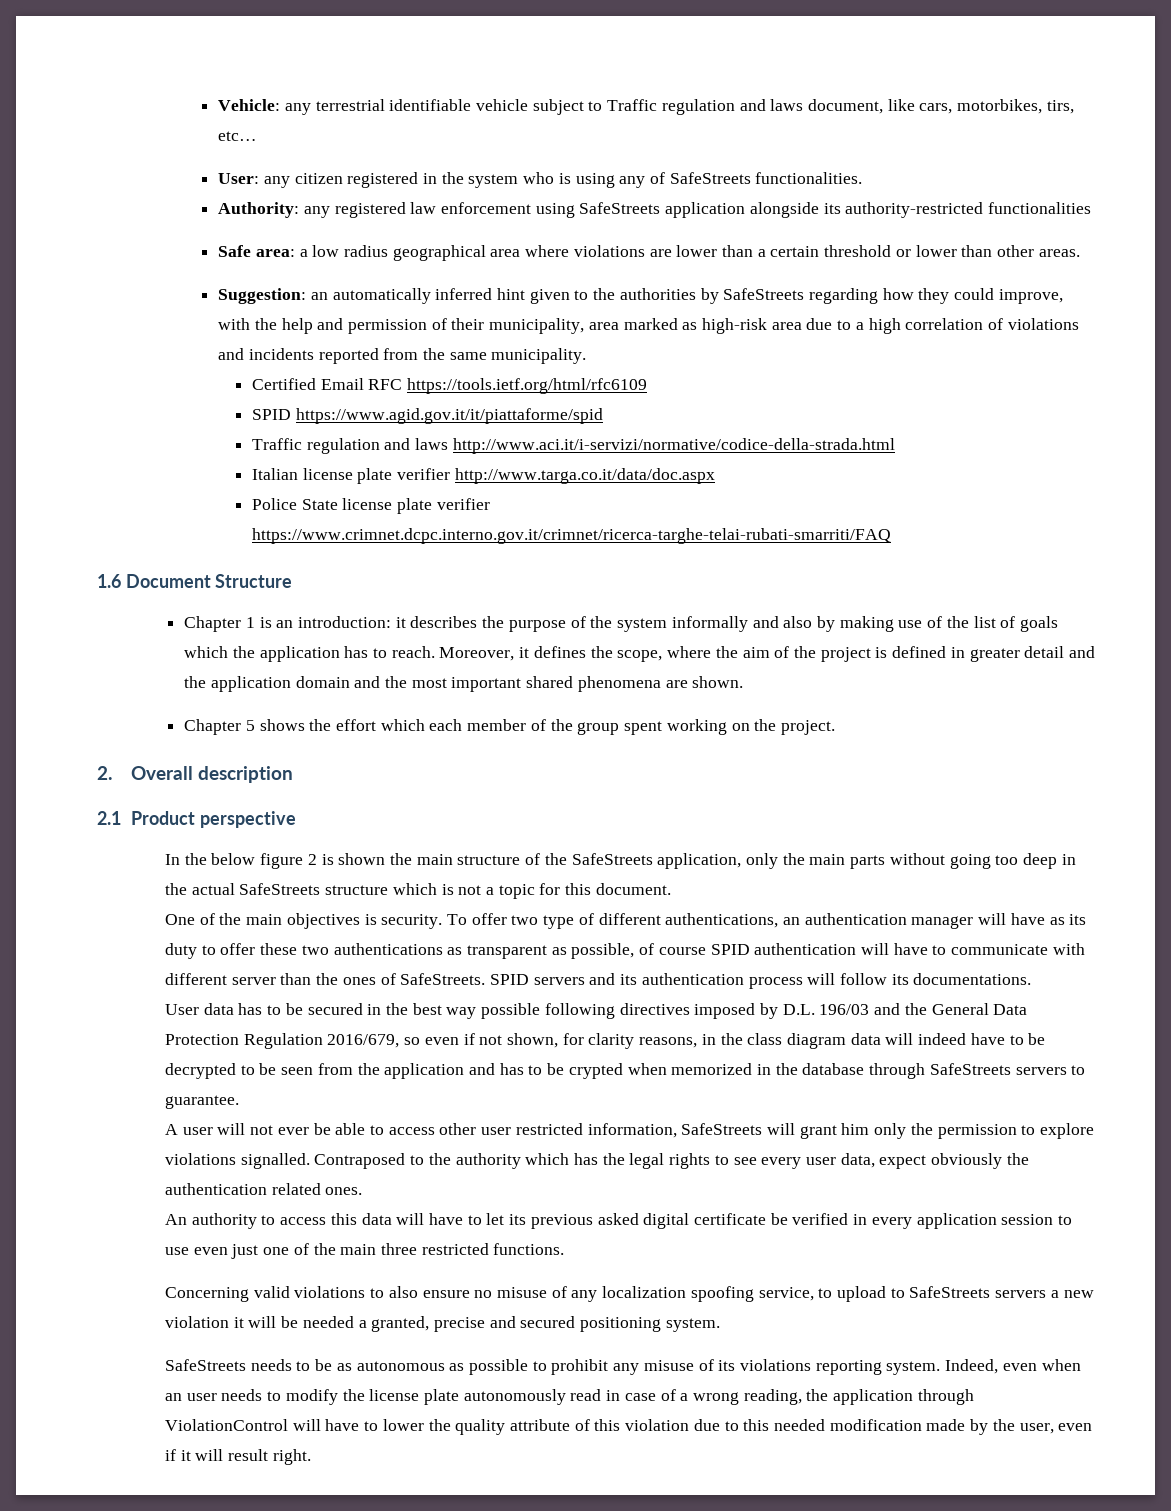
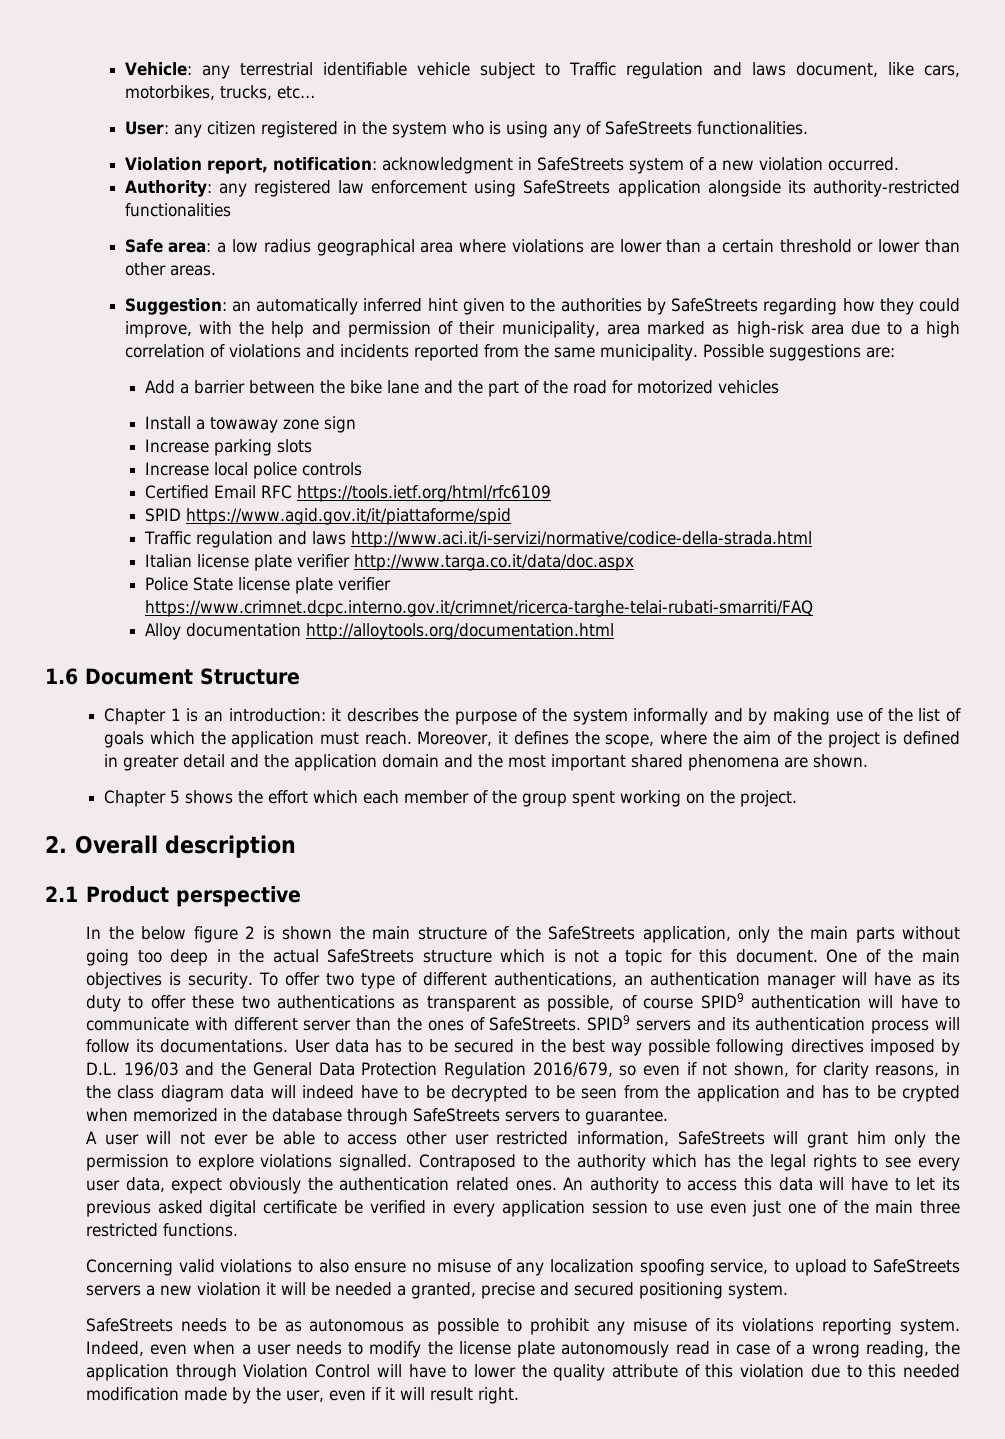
- Vehicle: any terrestrial identifiable vehicle subject to Traffic regulation and laws document, like cars, motorbikes, tirs, etc…
+ Vehicle: any terrestrial identifiable vehicle subject to Traffic regulation and laws document, like cars, motorbikes, trucks, etc…
+ Violation report, notification: acknowledgment in SafeStreets system of a new violation occurred.
+ Possible suggestions are:
+ Add a barrier between the bike lane and the part of the road for motorized vehicles
+ Install a towaway zone sign
+ Increase parking slots
+ Increase local police controls
+ Alloy documentation http://alloytools.org/documentation.html
- Chapter 1 is an introduction: it describes the purpose of the system informally and also by making use of the list of goals which the application has to reach.
+ Chapter 1 is an introduction: it describes the purpose of the system informally and by making use of the list of goals which the application must reach.
- In the below figure 2 is shown the main structure of the SafeStreets application, only the main parts without going too deep in the actual SafeStreets structure which is not a topic for this document.
- One of the main objectives is security.
+ In the below figure 2 is shown the main structure of the SafeStreets application, only the main parts without going too deep in the actual SafeStreets structure which is not a topic for this document. One of the main objectives is security.
- To offer two type of different authentications, an authentication manager will have as its duty to offer these two authentications as transparent as possible, of course SPID authentication will have to communicate with different server than the ones of SafeStreets.
+ To offer two type of different authentications, an authentication manager will have as its duty to offer these two authentications as transparent as possible, of course SPID9 authentication will have to communicate with different server than the ones of SafeStreets.
- SPID servers and its authentication process will follow its documentations.
- User data has to be secured in the best way possible following directives imposed by D.L. 196/03 and the General Data Protection Regulation 2016/679, so even if not shown, for clarity reasons, in the class diagram data will indeed have to be decrypted to be seen from the application and has to be crypted when memorized in the database through SafeStreets servers to guarantee.
+ SPID9 servers and its authentication process will follow its documentations. User data has to be secured in the best way possible following directives imposed by D.L. 196/03 and the General Data Protection Regulation 2016/679, so even if not shown, for clarity reasons, in the class diagram data will indeed have to be decrypted to be seen from the application and has to be crypted when memorized in the database through SafeStreets servers to guarantee.
- Contraposed to the authority which has the legal rights to see every user data, expect obviously the authentication related ones.
- An authority to access this data will have to let its previous asked digital certificate be verified in every application session to use even just one of the main three restricted functions.
+ Contraposed to the authority which has the legal rights to see every user data, expect obviously the authentication related ones. An authority to access this data will have to let its previous asked digital certificate be verified in every application session to use even just one of the main three restricted functions.
- Indeed, even when an user needs to modify the license plate autonomously read in case of a wrong reading, the application through ViolationControl will have to lower the quality attribute of this violation due to this needed modification made by the user, even if it will result right.
+ Indeed, even when a user needs to modify the license plate autonomously read in case of a wrong reading, the application through Violation Control will have to lower the quality attribute of this violation due to this needed modification made by the user, even if it will result right.

